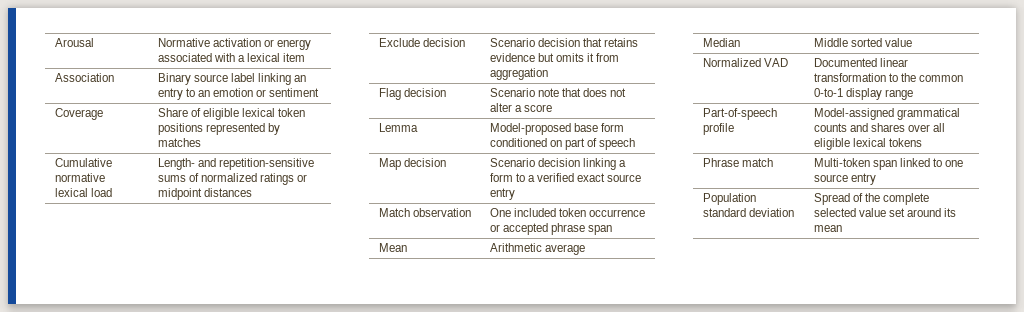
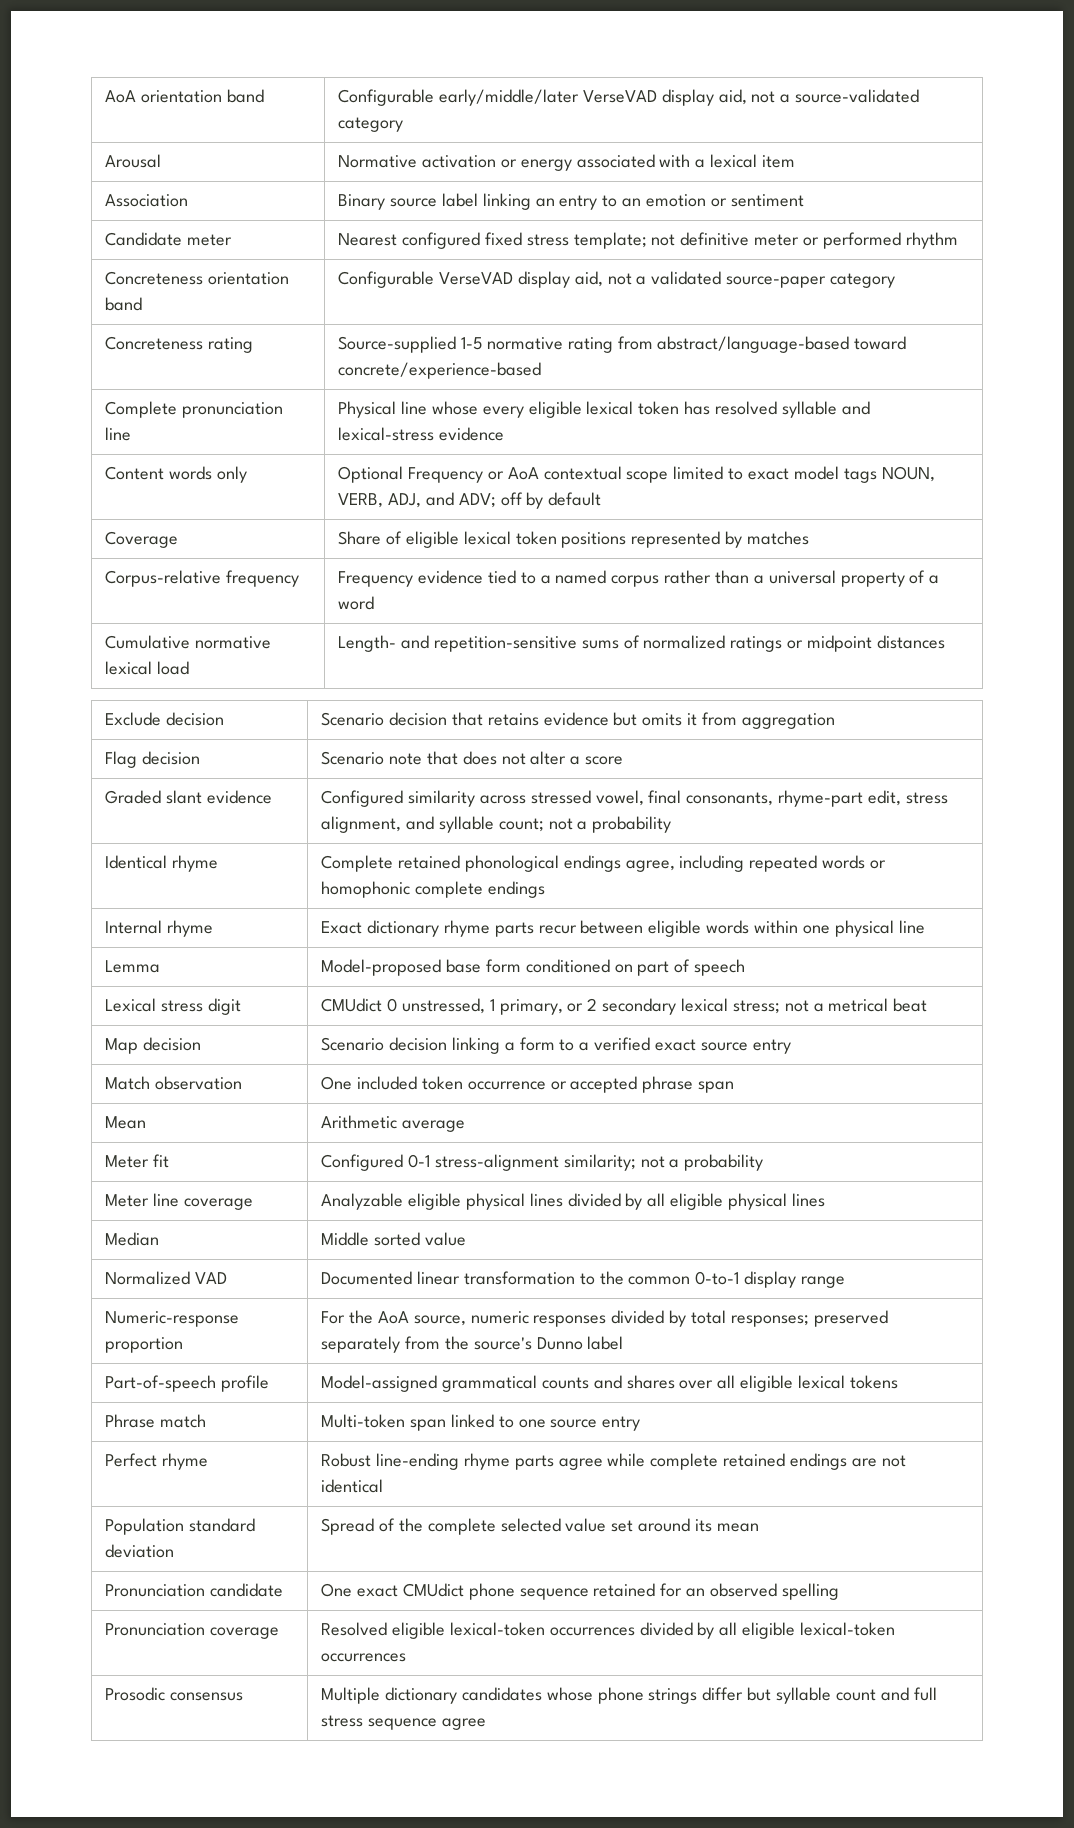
+ AoA orientation band | Configurable early/middle/later VerseVAD display aid, not a source-validated category
+ Candidate meter | Nearest configured fixed stress template; not definitive meter or performed rhythm
+ Concreteness orientation band | Configurable VerseVAD display aid, not a validated source-paper category
+ Concreteness rating | Source-supplied 1-5 normative rating from abstract/language-based toward concrete/experience-based
+ Complete pronunciation line | Physical line whose every eligible lexical token has resolved syllable and lexical-stress evidence
+ Content words only | Optional Frequency or AoA contextual scope limited to exact model tags NOUN, VERB, ADJ, and ADV; off by default
+ Corpus-relative frequency | Frequency evidence tied to a named corpus rather than a universal property of a word
+ Graded slant evidence | Configured similarity across stressed vowel, final consonants, rhyme-part edit, stress alignment, and syllable count; not a probability
+ Identical rhyme | Complete retained phonological endings agree, including repeated words or homophonic complete endings
+ Internal rhyme | Exact dictionary rhyme parts recur between eligible words within one physical line
+ Lexical stress digit | CMUdict 0 unstressed, 1 primary, or 2 secondary lexical stress; not a metrical beat
+ Meter fit | Configured 0-1 stress-alignment similarity; not a probability
+ Meter line coverage | Analyzable eligible physical lines divided by all eligible physical lines
+ Numeric-response proportion | For the AoA source, numeric responses divided by total responses; preserved separately from the source's Dunno label
+ Perfect rhyme | Robust line-ending rhyme parts agree while complete retained endings are not identical
+ Pronunciation candidate | One exact CMUdict phone sequence retained for an observed spelling
+ Pronunciation coverage | Resolved eligible lexical-token occurrences divided by all eligible lexical-token occurrences
+ Prosodic consensus | Multiple dictionary candidates whose phone strings differ but syllable count and full stress sequence agree

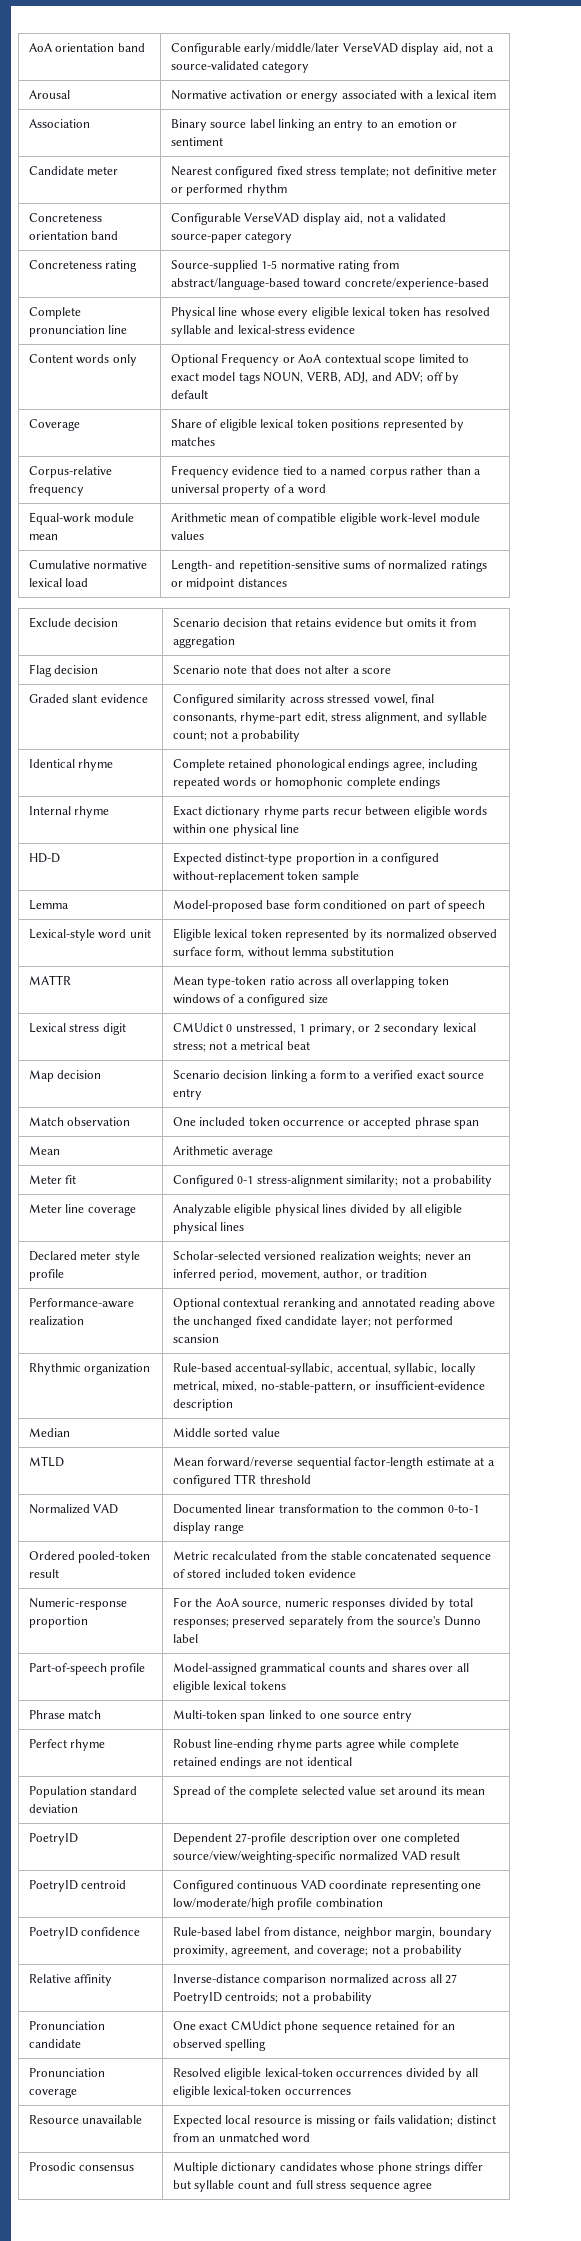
+ Equal-work module mean | Arithmetic mean of compatible eligible work-level module values
+ HD-D | Expected distinct-type proportion in a configured without-replacement token sample
+ Lexical-style word unit | Eligible lexical token represented by its normalized observed surface form, without lemma substitution
+ MATTR | Mean type-token ratio across all overlapping token windows of a configured size
+ Declared meter style profile | Scholar-selected versioned realization weights; never an inferred period, movement, author, or tradition
+ Performance-aware realization | Optional contextual reranking and annotated reading above the unchanged fixed candidate layer; not performed scansion
+ Rhythmic organization | Rule-based accentual-syllabic, accentual, syllabic, locally metrical, mixed, no-stable-pattern, or insufficient-evidence description
  Median | Middle sorted value
+ MTLD | Mean forward/reverse sequential factor-length estimate at a configured TTR threshold
+ Ordered pooled-token result | Metric recalculated from the stable concatenated sequence of stored included token evidence
+ PoetryID | Dependent 27-profile description over one completed source/view/weighting-specific normalized VAD result
+ PoetryID centroid | Configured continuous VAD coordinate representing one low/moderate/high profile combination
+ PoetryID confidence | Rule-based label from distance, neighbor margin, boundary proximity, agreement, and coverage; not a probability
+ Relative affinity | Inverse-distance comparison normalized across all 27 PoetryID centroids; not a probability
+ Resource unavailable | Expected local resource is missing or fails validation; distinct from an unmatched word

